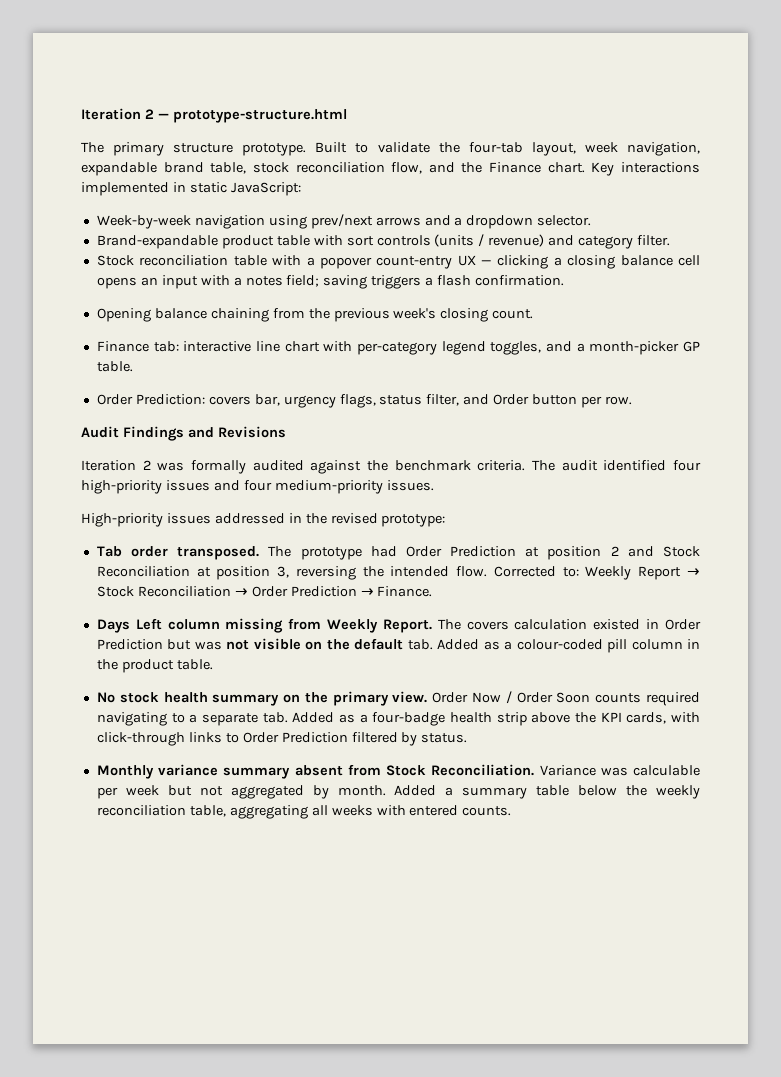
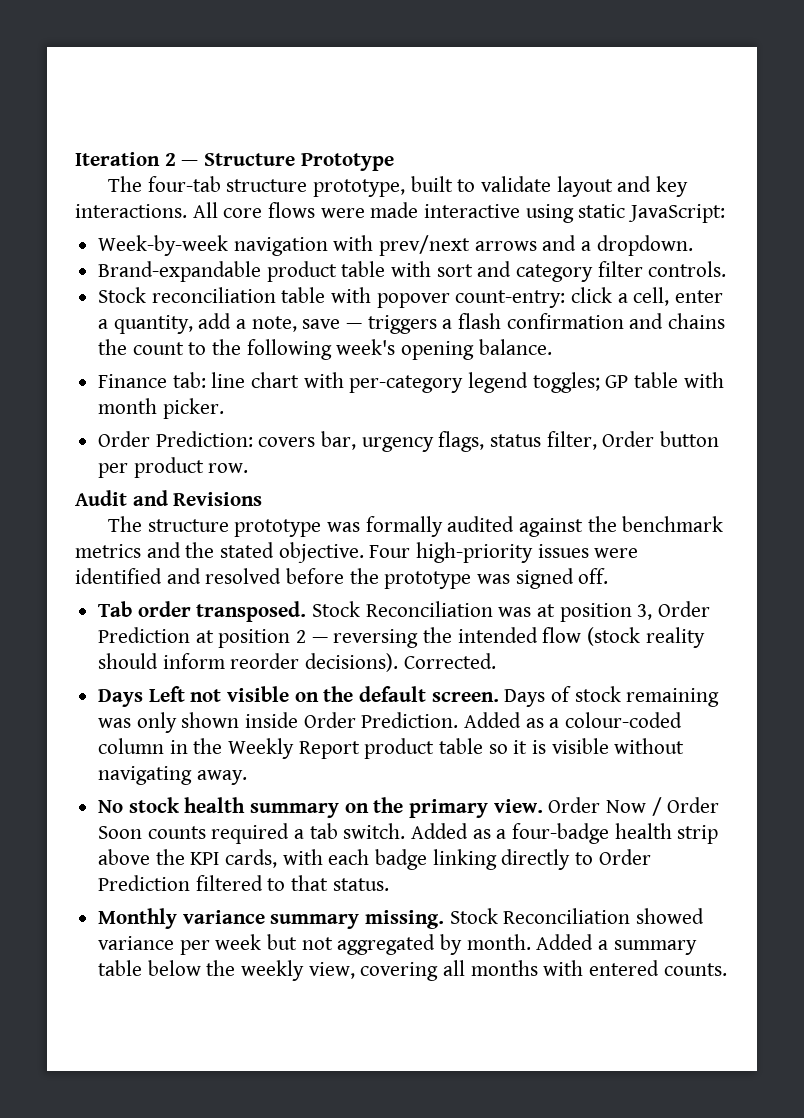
- Iteration 2 — prototype-structure.html
- The primary structure prototype. Built to validate the four-tab layout, week navigation, expandable brand table, stock reconciliation flow, and the Finance chart. Key interactions implemented in static JavaScript:
+ Iteration 2 — Structure Prototype
+ The four-tab structure prototype, built to validate layout and key interactions. All core flows were made interactive using static JavaScript:
- Week-by-week navigation using prev/next arrows and a dropdown selector.
+ Week-by-week navigation with prev/next arrows and a dropdown.
- Brand-expandable product table with sort controls (units / revenue) and category filter.
- Stock reconciliation table with a popover count-entry UX — clicking a closing balance cell opens an input with a notes field; saving triggers a flash confirmation.
- Opening balance chaining from the previous week's closing count.
+ Brand-expandable product table with sort and category filter controls.
+ Stock reconciliation table with popover count-entry: click a cell, enter a quantity, add a note, save — triggers a flash confirmation and chains the count to the following week's opening balance.
- Finance tab: interactive line chart with per-category legend toggles, and a month-picker GP table.
+ Finance tab: line chart with per-category legend toggles; GP table with month picker.
- Order Prediction: covers bar, urgency flags, status filter, and Order button per row.
+ Order Prediction: covers bar, urgency flags, status filter, Order button per product row.
- Audit Findings and Revisions
+ Audit and Revisions
- Iteration 2 was formally audited against the benchmark criteria. The audit identified four high-priority issues and four medium-priority issues.
- High-priority issues addressed in the revised prototype:
- Tab order transposed. The prototype had Order Prediction at position 2 and Stock Reconciliation at position 3, reversing the intended flow. Corrected to: Weekly Report → Stock Reconciliation → Order Prediction → Finance.
- Days Left column missing from Weekly Report. The covers calculation existed in Order Prediction but was not visible on the default tab. Added as a colour-coded pill column in the product table.
+ The structure prototype was formally audited against the benchmark metrics and the stated objective. Four high-priority issues were identified and resolved before the prototype was signed off.
+ Tab order transposed. Stock Reconciliation was at position 3, Order Prediction at position 2 — reversing the intended flow (stock reality should inform reorder decisions). Corrected.
+ Days Left not visible on the default screen. Days of stock remaining was only shown inside Order Prediction. Added as a colour-coded column in the Weekly Report product table so it is visible without navigating away.
- Order Now / Order Soon counts required navigating to a separate tab. Added as a four-badge health strip above the KPI cards, with click-through links to Order Prediction filtered by status.
+ Order Now / Order Soon counts required a tab switch. Added as a four-badge health strip above the KPI cards, with each badge linking directly to Order Prediction filtered to that status.
- Monthly variance summary absent from Stock Reconciliation. Variance was calculable per week but not aggregated by month.
+ Monthly variance summary missing. Stock Reconciliation showed variance per week but not aggregated by month.
- Added a summary table below the weekly reconciliation table, aggregating all weeks with entered counts.
+ Added a summary table below the weekly view, covering all months with entered counts.

